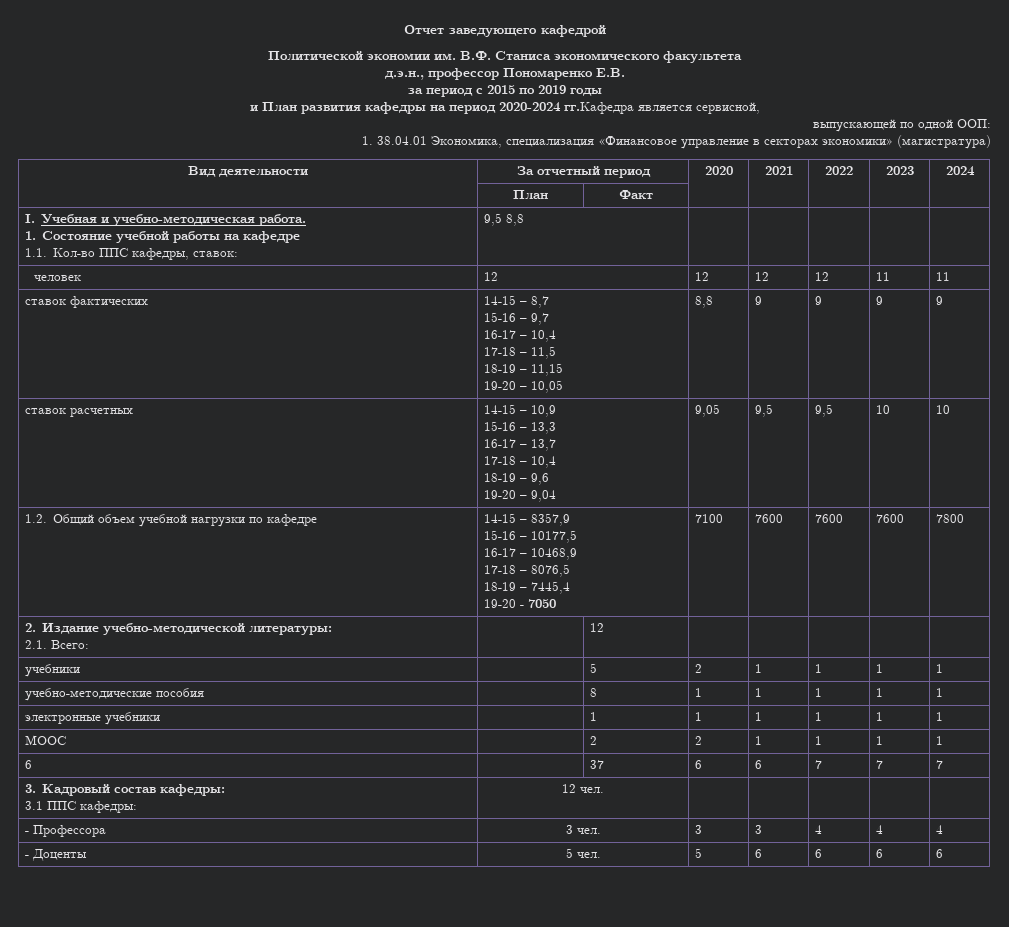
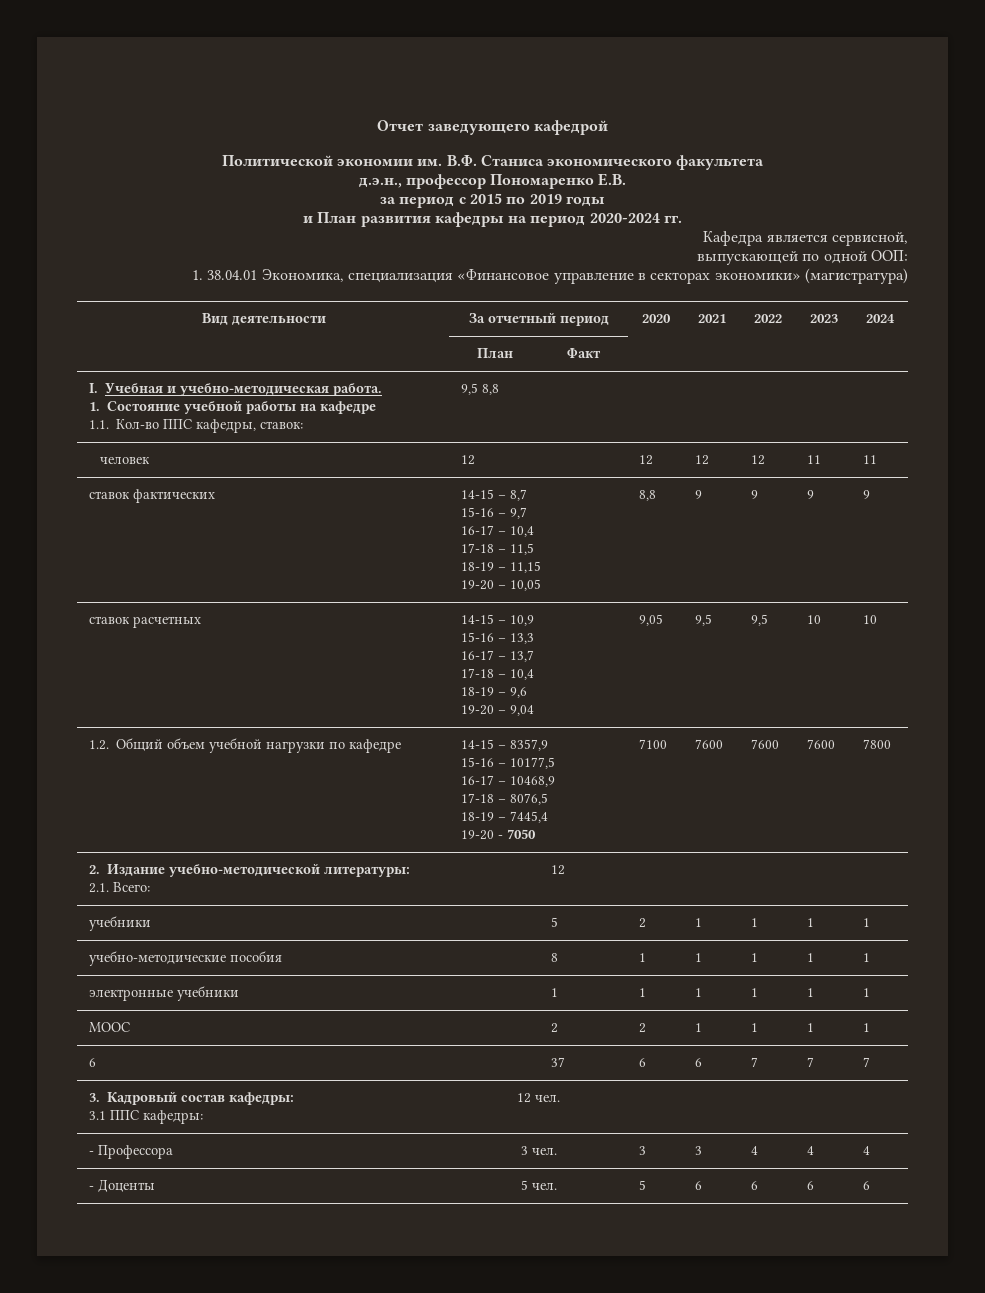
- и План развития кафедры на период 2020-2024 гг.Кафедра является сервисной,
+ и План развития кафедры на период 2020-2024 гг.
+ Кафедра является сервисной,

